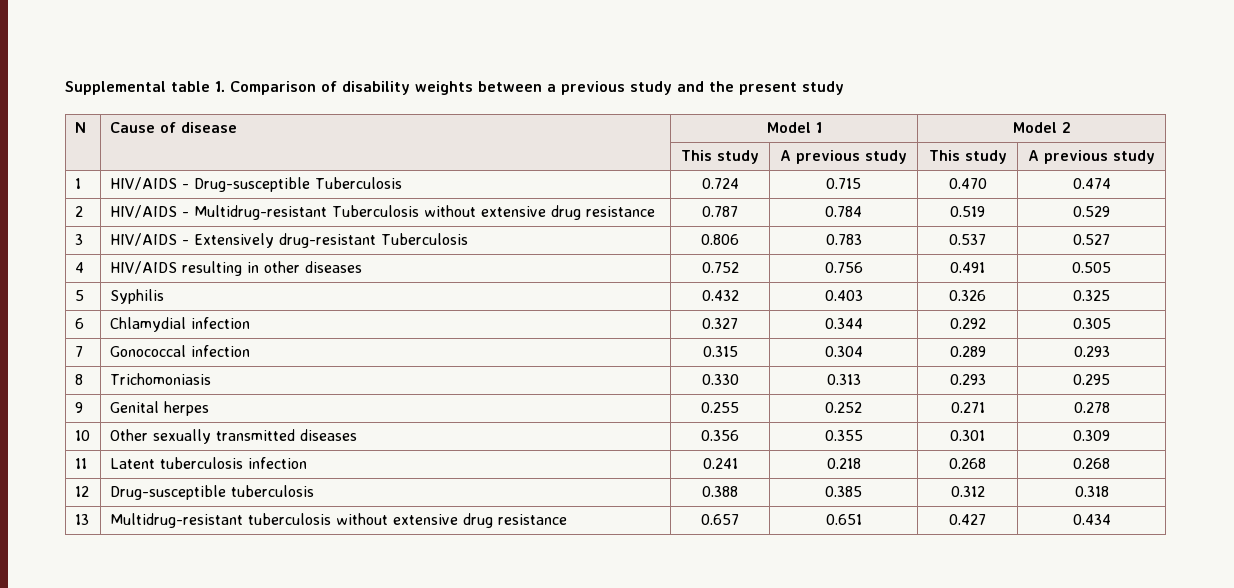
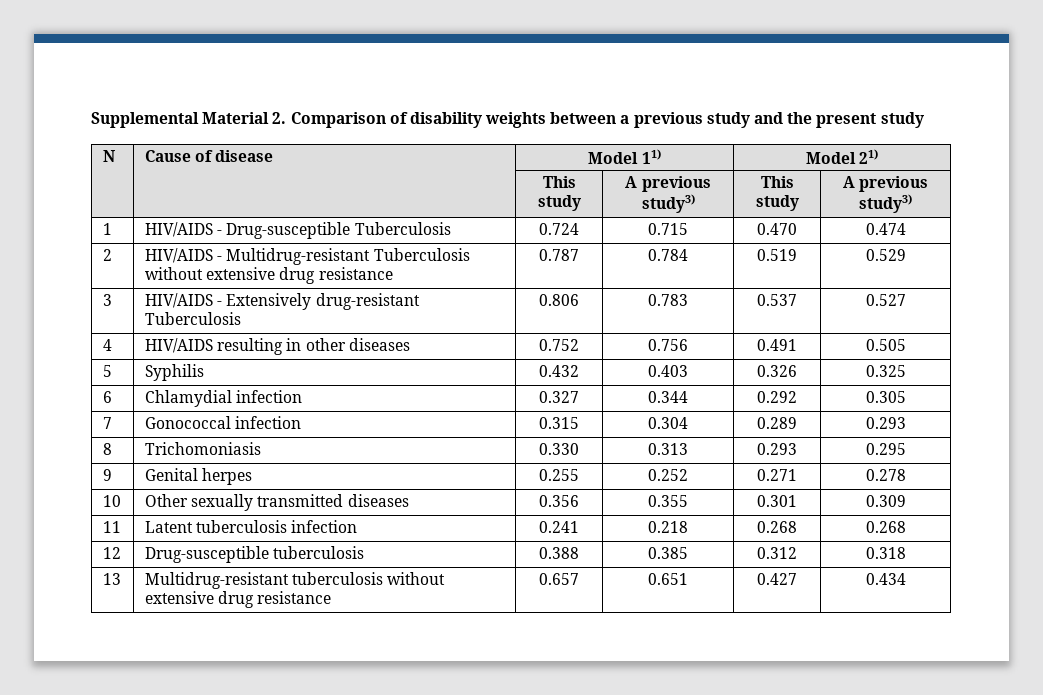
- Supplemental table 1. Comparison of disability weights between a previous study and the present study
+ Supplemental Material 2. Comparison of disability weights between a previous study and the present study
- N | Cause of disease | Model 1 | Model 2
- | | This study | A previous study | This study | A previous study
+ N | Cause of disease | Model 11) | Model 21)
+ | | This study | A previous study3) | This study | A previous study3)

